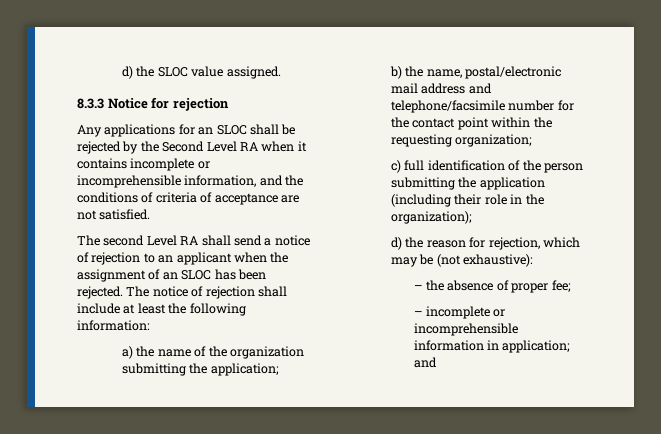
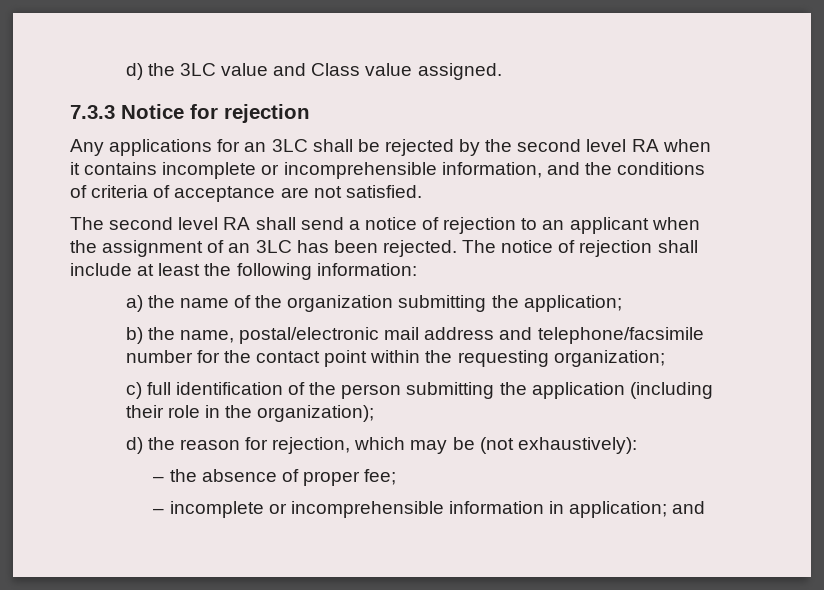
- d) the SLOC value assigned.
+ d) the 3LC value and Class value assigned.
- 8.3.3 Notice for rejection
+ 7.3.3 Notice for rejection
- Any applications for an SLOC shall be rejected by the Second Level RA when it contains incomplete or incomprehensible information, and the conditions of criteria of acceptance are not satisfied.
+ Any applications for an 3LC shall be rejected by the second level RA when it contains incomplete or incomprehensible information, and the conditions of criteria of acceptance are not satisfied.
- The second Level RA shall send a notice of rejection to an applicant when the assignment of an SLOC has been rejected.
+ The second level RA shall send a notice of rejection to an applicant when the assignment of an 3LC has been rejected.
- d) the reason for rejection, which may be (not exhaustive):
+ d) the reason for rejection, which may be (not exhaustively):

